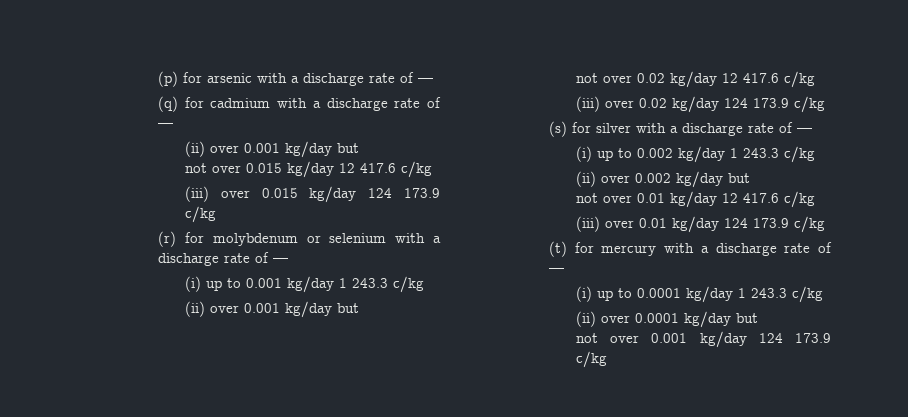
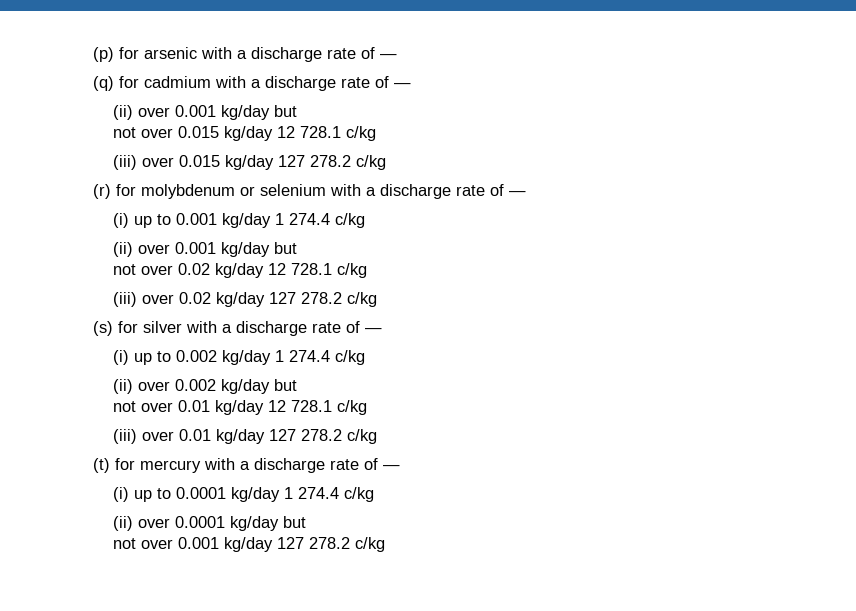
- not over 0.015 kg/day 12 417.6 c/kg
+ not over 0.015 kg/day 12 728.1 c/kg
- (iii) over 0.015 kg/day 124 173.9 c/kg
+ (iii) over 0.015 kg/day 127 278.2 c/kg
- (i) up to 0.001 kg/day 1 243.3 c/kg
+ (i) up to 0.001 kg/day 1 274.4 c/kg
- not over 0.02 kg/day 12 417.6 c/kg
+ not over 0.02 kg/day 12 728.1 c/kg
- (iii) over 0.02 kg/day 124 173.9 c/kg
+ (iii) over 0.02 kg/day 127 278.2 c/kg
- (i) up to 0.002 kg/day 1 243.3 c/kg
+ (i) up to 0.002 kg/day 1 274.4 c/kg
- not over 0.01 kg/day 12 417.6 c/kg
+ not over 0.01 kg/day 12 728.1 c/kg
- (iii) over 0.01 kg/day 124 173.9 c/kg
+ (iii) over 0.01 kg/day 127 278.2 c/kg
- (i) up to 0.0001 kg/day 1 243.3 c/kg
+ (i) up to 0.0001 kg/day 1 274.4 c/kg
- not over 0.001 kg/day 124 173.9 c/kg
+ not over 0.001 kg/day 127 278.2 c/kg

